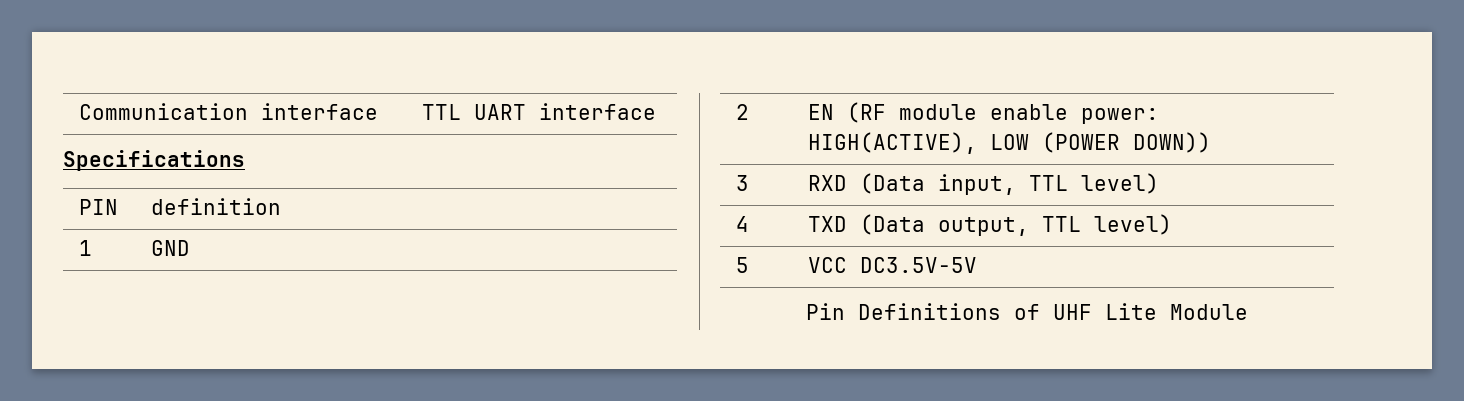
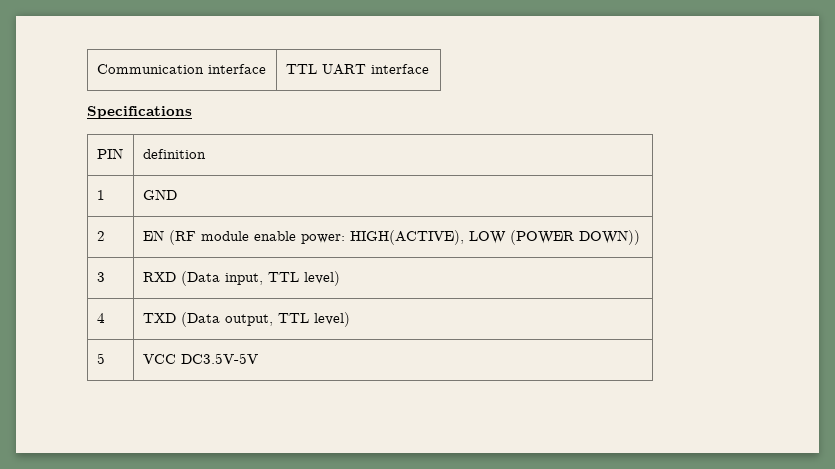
- Pin Definitions of UHF Lite Module

